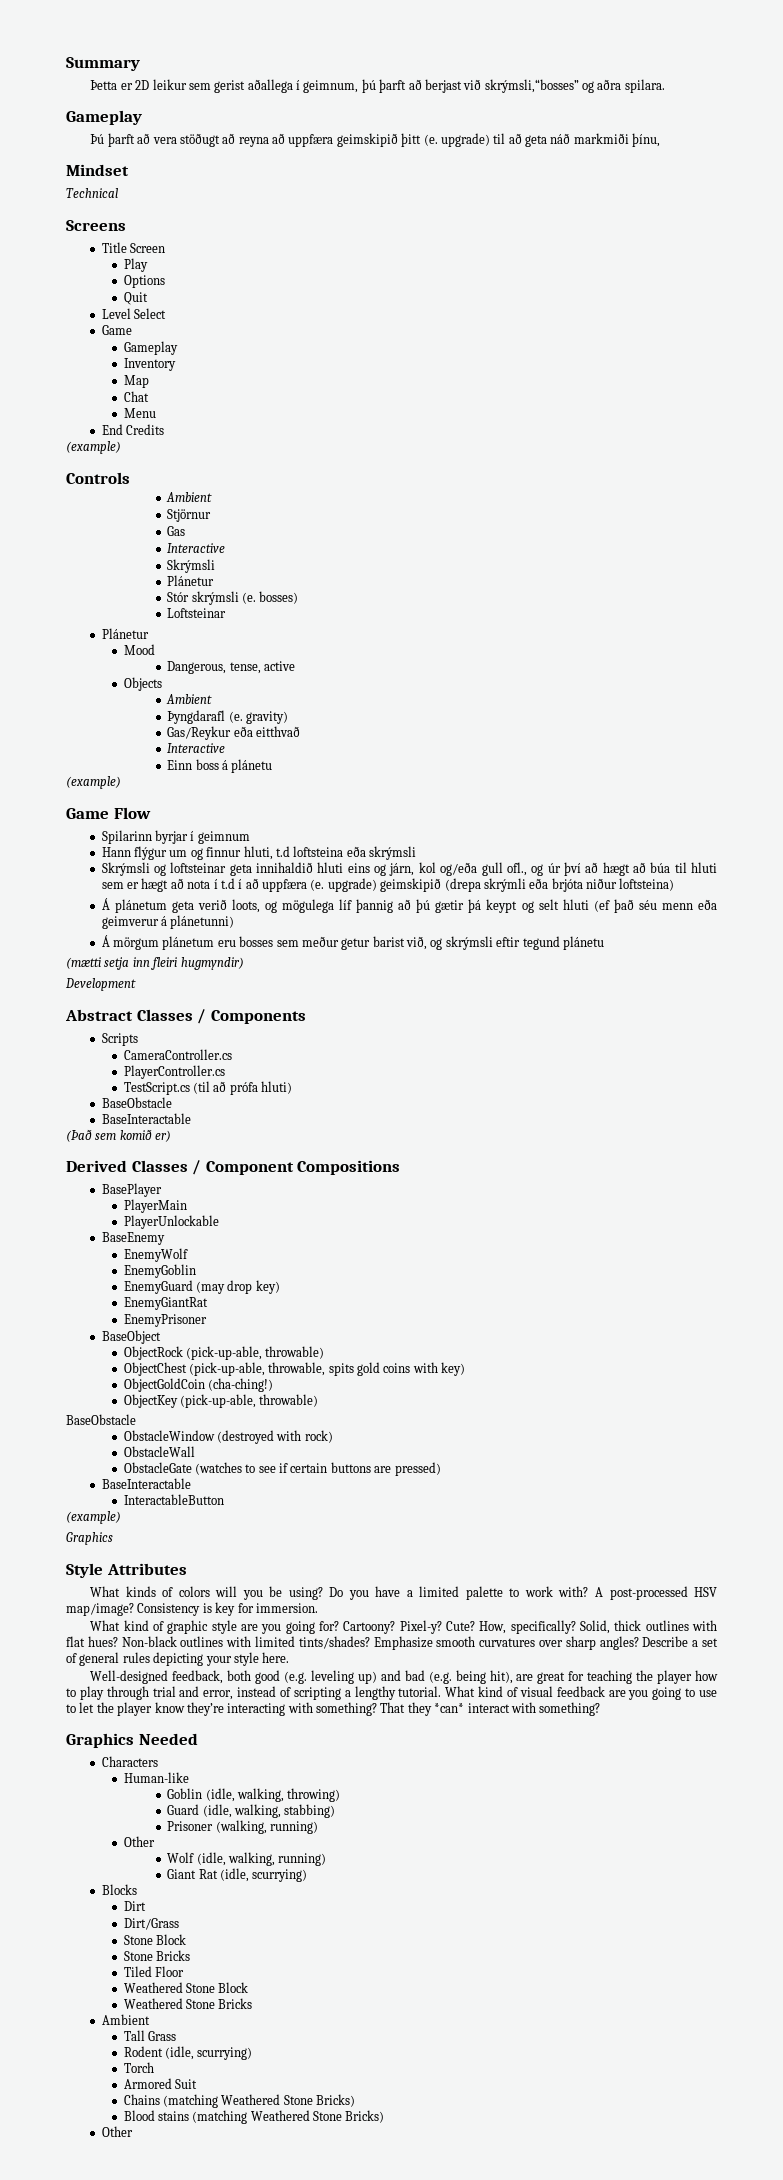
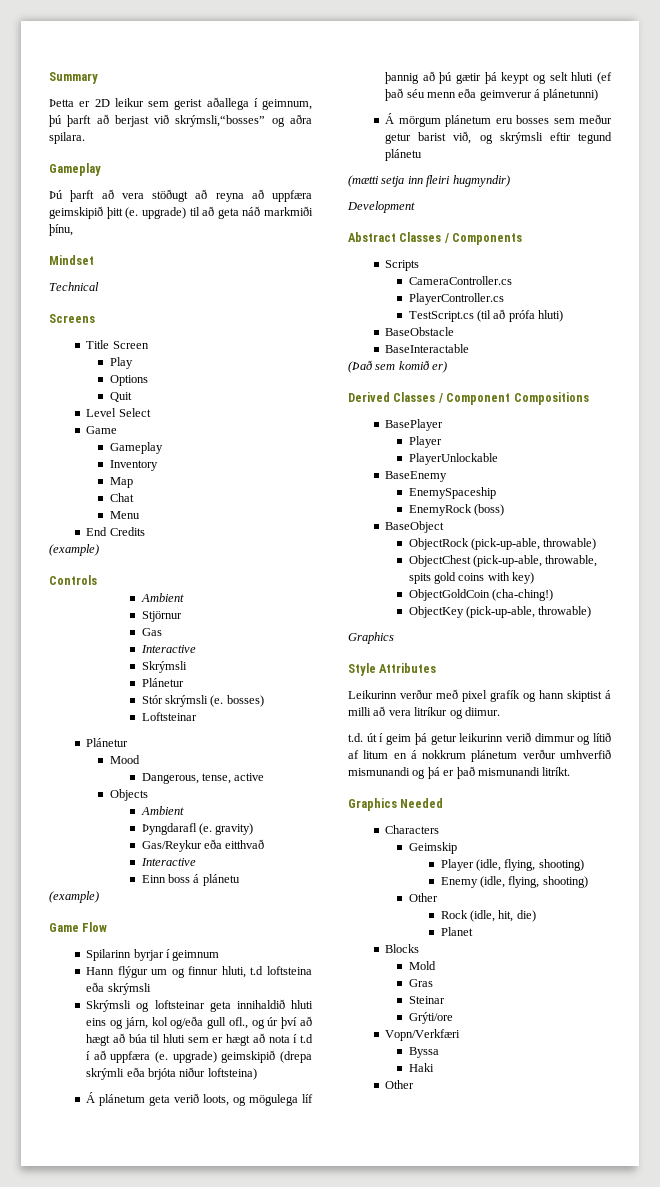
  BasePlayer
- PlayerMain
+ Player
- EnemyWolf
- EnemyGoblin
- EnemyGuard (may drop key)
- EnemyGiantRat
- EnemyPrisoner
+ EnemySpaceship
+ EnemyRock (boss)
  ObjectKey (pick-up-able, throwable)
- BaseObstacle
- ObstacleWindow (destroyed with rock)
- ObstacleWall
- ObstacleGate (watches to see if certain buttons are pressed)
- BaseInteractable
- InteractableButton
- (example)
  Graphics
  Style Attributes
- What kinds of colors will you be using? Do you have a limited palette to work with? A post-processed HSV map/image? Consistency is key for immersion.
- What kind of graphic style are you going for? Cartoony? Pixel-y? Cute? How, specifically? Solid, thick outlines with flat hues? Non-black outlines with limited tints/shades? Emphasize smooth curvatures over sharp angles? Describe a set of general rules depicting your style here.
- Well-designed feedback, both good (e.g. leveling up) and bad (e.g. being hit), are great for teaching the player how to play through trial and error, instead of scripting a lengthy tutorial. What kind of visual feedback are you going to use to let the player know they’re interacting with something? That they *can* interact with something?
+ Leikurinn verður með pixel grafík og hann skiptist á milli að vera litríkur og diimur.
+ t.d. út í geim þá getur leikurinn verið dimmur og lítið af litum en á nokkrum plánetum verður umhverfið mismunandi og þá er það mismunandi litríkt.
  Graphics Needed
  Characters
- Human-like
- Goblin (idle, walking, throwing)
- Guard (idle, walking, stabbing)
- Prisoner (walking, running)
+ Geimskip
+ Player (idle, flying, shooting)
+ Enemy (idle, flying, shooting)
  Other
- Wolf (idle, walking, running)
- Giant Rat (idle, scurrying)
+ Rock (idle, hit, die)
+ Planet
  Blocks
- Dirt
- Dirt/Grass
- Stone Block
- Stone Bricks
- Tiled Floor
- Weathered Stone Block
- Weathered Stone Bricks
- Ambient
- Tall Grass
- Rodent (idle, scurrying)
- Torch
- Armored Suit
- Chains (matching Weathered Stone Bricks)
- Blood stains (matching Weathered Stone Bricks)
+ Mold
+ Gras
+ Steinar
+ Grýti/ore
+ Vopn/Verkfæri
+ Byssa
+ Haki

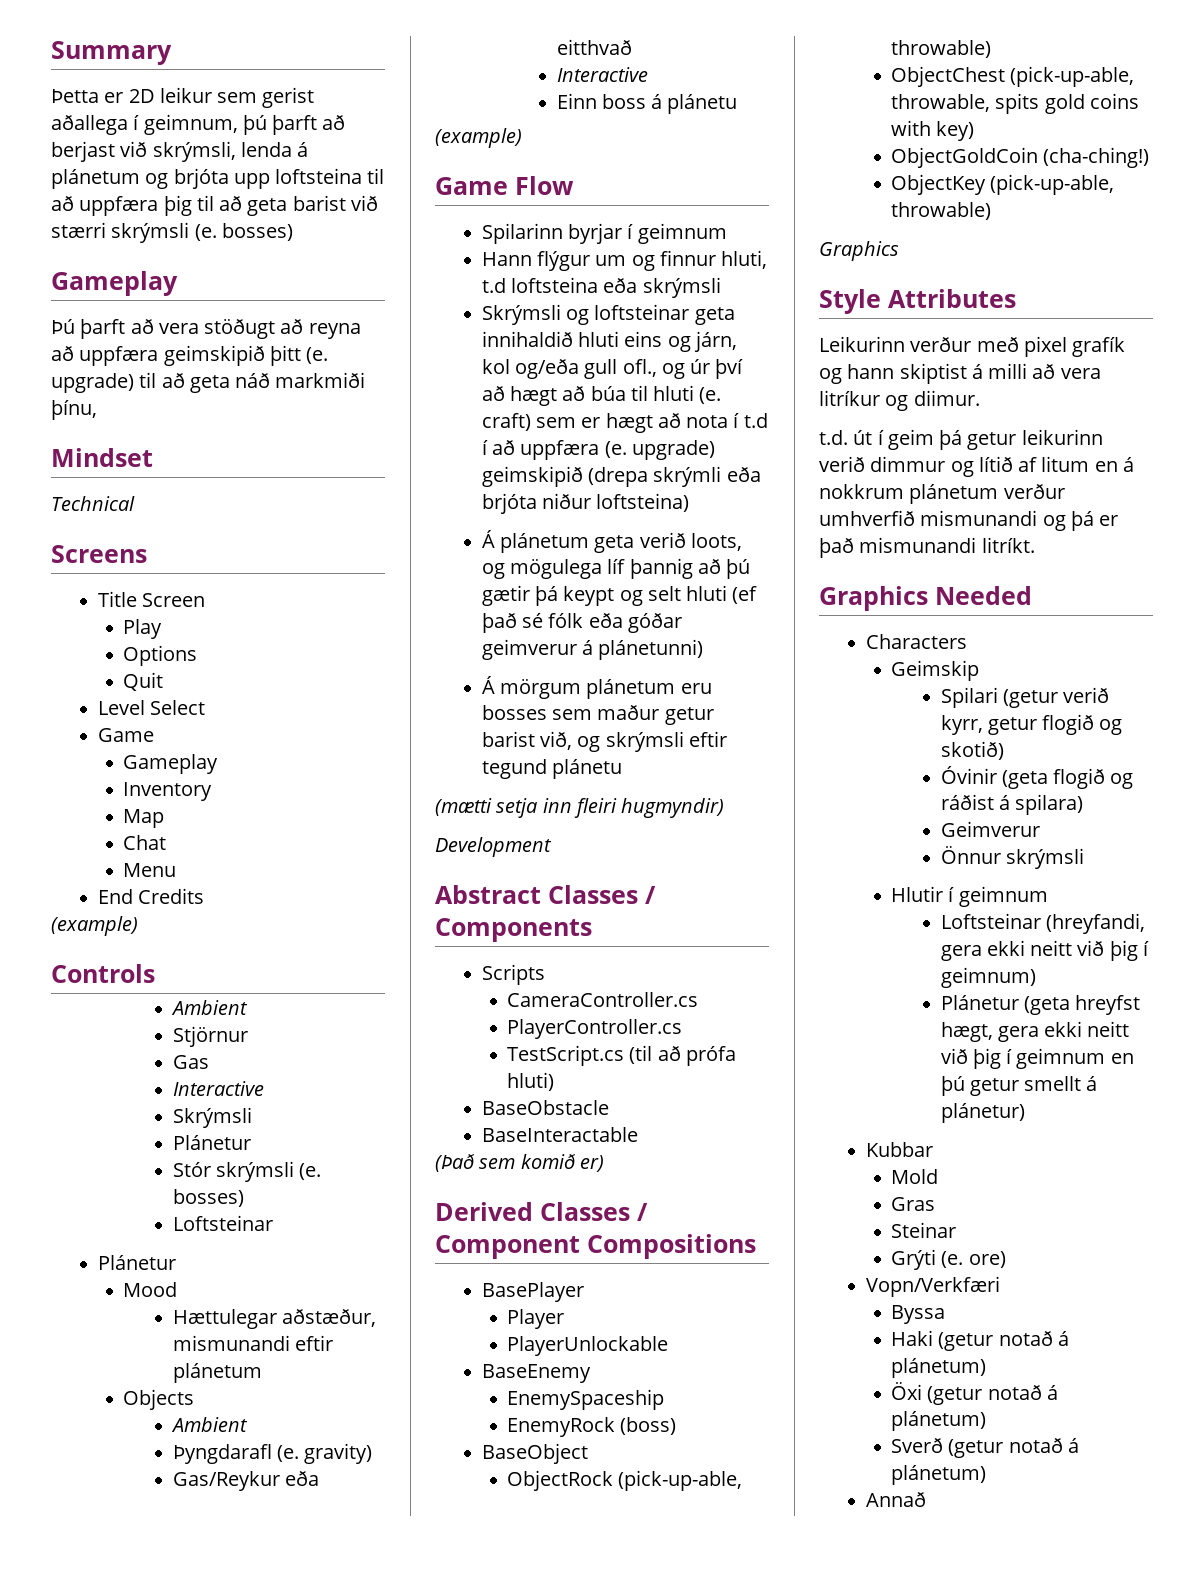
- Þetta er 2D leikur sem gerist aðallega í geimnum, þú þarft að berjast við skrýmsli,“bosses” og aðra spilara.
+ Þetta er 2D leikur sem gerist aðallega í geimnum, þú þarft að berjast við skrýmsli, lenda á plánetum og brjóta upp loftsteina til að uppfæra þig til að geta barist við stærri skrýmsli (e. bosses)
- Dangerous, tense, active
+ Hættulegar aðstæður, mismunandi eftir plánetum
- Skrýmsli og loftsteinar geta innihaldið hluti eins og járn, kol og/eða gull ofl., og úr því að hægt að búa til hluti sem er hægt að nota í t.d í að uppfæra (e. upgrade) geimskipið (drepa skrýmli eða brjóta niður loftsteina)
+ Skrýmsli og loftsteinar geta innihaldið hluti eins og járn, kol og/eða gull ofl., og úr því að hægt að búa til hluti (e. craft) sem er hægt að nota í t.d í að uppfæra (e. upgrade) geimskipið (drepa skrýmli eða brjóta niður loftsteina)
- Á plánetum geta verið loots, og mögulega líf þannig að þú gætir þá keypt og selt hluti (ef það séu menn eða geimverur á plánetunni)
+ Á plánetum geta verið loots, og mögulega líf þannig að þú gætir þá keypt og selt hluti (ef það sé fólk eða góðar geimverur á plánetunni)
- Á mörgum plánetum eru bosses sem meður getur barist við, og skrýmsli eftir tegund plánetu
+ Á mörgum plánetum eru bosses sem maður getur barist við, og skrýmsli eftir tegund plánetu
- Player (idle, flying, shooting)
- Enemy (idle, flying, shooting)
- Other
- Rock (idle, hit, die)
- Planet
- Blocks
+ Spilari (getur verið kyrr, getur flogið og skotið)
+ Óvinir (geta flogið og ráðist á spilara)
+ Geimverur
+ Önnur skrýmsli
+ Hlutir í geimnum
+ Loftsteinar (hreyfandi, gera ekki neitt við þig í geimnum)
+ Plánetur (geta hreyfst hægt, gera ekki neitt við þig í geimnum en þú getur smellt á plánetur)
+ Kubbar
- Grýti/ore
+ Grýti (e. ore)
- Haki
- Other
+ Haki (getur notað á plánetum)
+ Öxi (getur notað á plánetum)
+ Sverð (getur notað á plánetum)
+ Annað

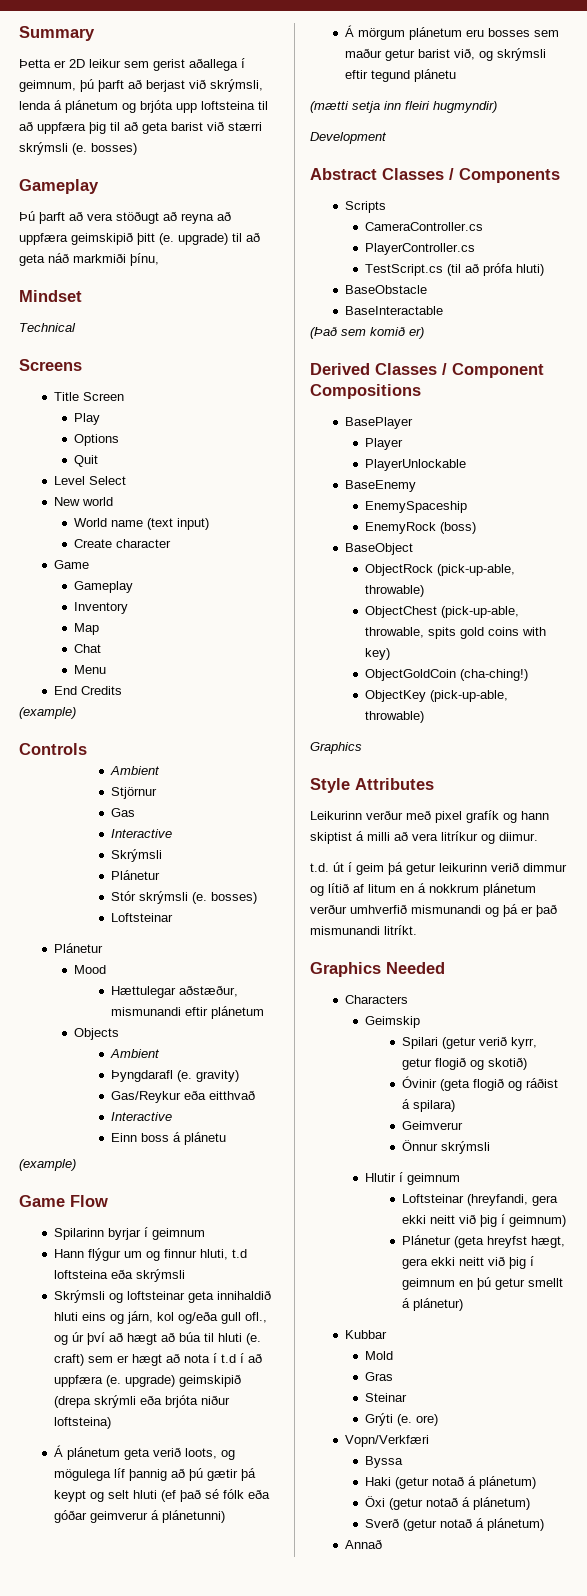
+ New world
+ World name (text input)
+ Create character

